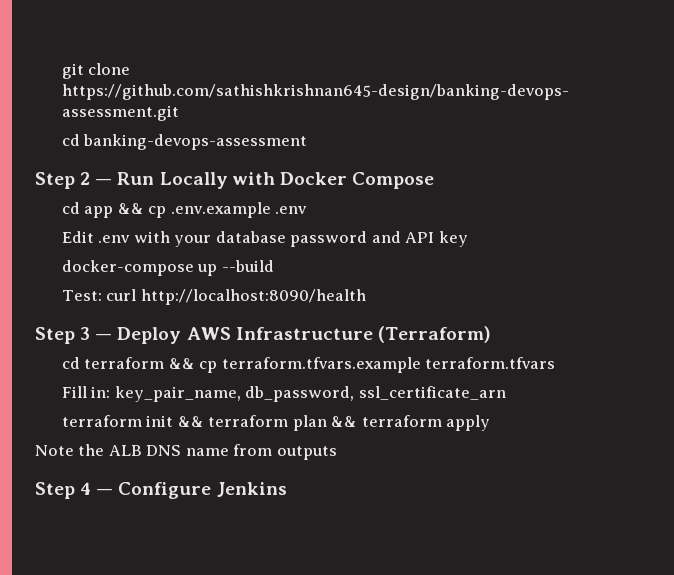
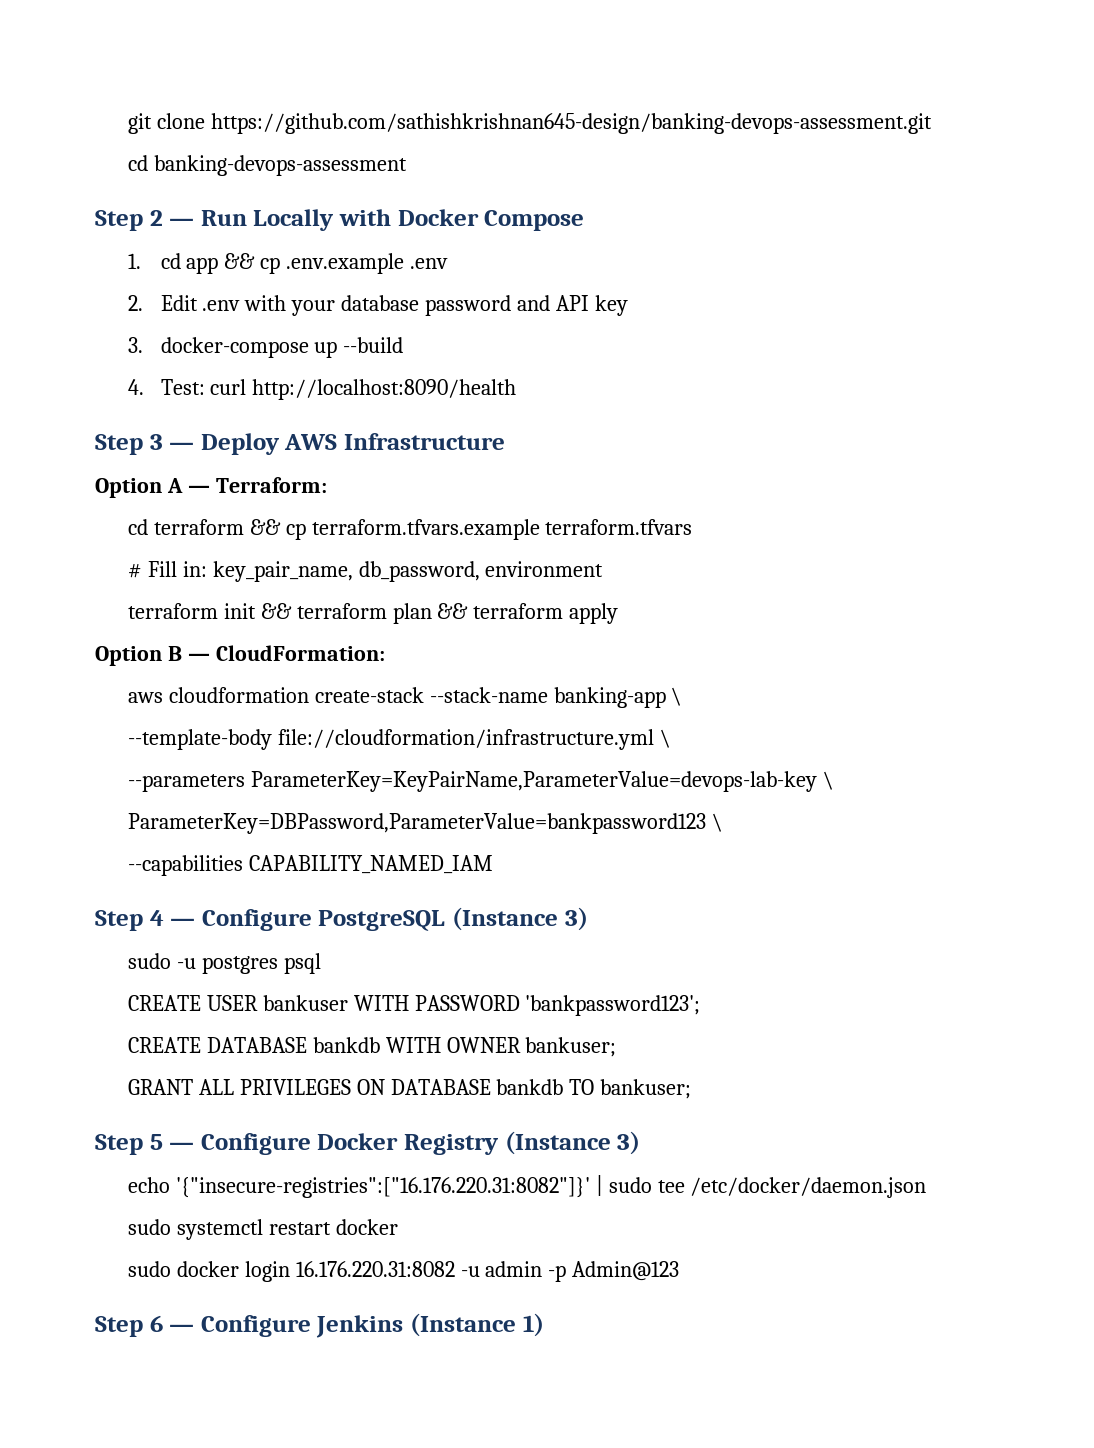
- cd app && cp .env.example .env
+ 1. cd app && cp .env.example .env
- Edit .env with your database password and API key
+ 2. Edit .env with your database password and API key
- docker-compose up --build
+ 3. docker-compose up --build
- Test: curl http://localhost:8090/health
+ 4. Test: curl http://localhost:8090/health
- Step 3 — Deploy AWS Infrastructure (Terraform)
+ Step 3 — Deploy AWS Infrastructure
+ Option A — Terraform:
- Fill in: key_pair_name, db_password, ssl_certificate_arn
+ # Fill in: key_pair_name, db_password, environment
- Note the ALB DNS name from outputs
- Step 4 — Configure Jenkins
+ Option B — CloudFormation:
+ aws cloudformation create-stack --stack-name banking-app \
+ --template-body file://cloudformation/infrastructure.yml \
+ --parameters ParameterKey=KeyPairName,ParameterValue=devops-lab-key \
+ ParameterKey=DBPassword,ParameterValue=bankpassword123 \
+ --capabilities CAPABILITY_NAMED_IAM
+ Step 4 — Configure PostgreSQL (Instance 3)
+ sudo -u postgres psql
+ CREATE USER bankuser WITH PASSWORD 'bankpassword123';
+ CREATE DATABASE bankdb WITH OWNER bankuser;
+ GRANT ALL PRIVILEGES ON DATABASE bankdb TO bankuser;
+ Step 5 — Configure Docker Registry (Instance 3)
+ echo '{"insecure-registries":["16.176.220.31:8082"]}' | sudo tee /etc/docker/daemon.json
+ sudo systemctl restart docker
+ sudo docker login 16.176.220.31:8082 -u admin -p Admin@123
+ Step 6 — Configure Jenkins (Instance 1)

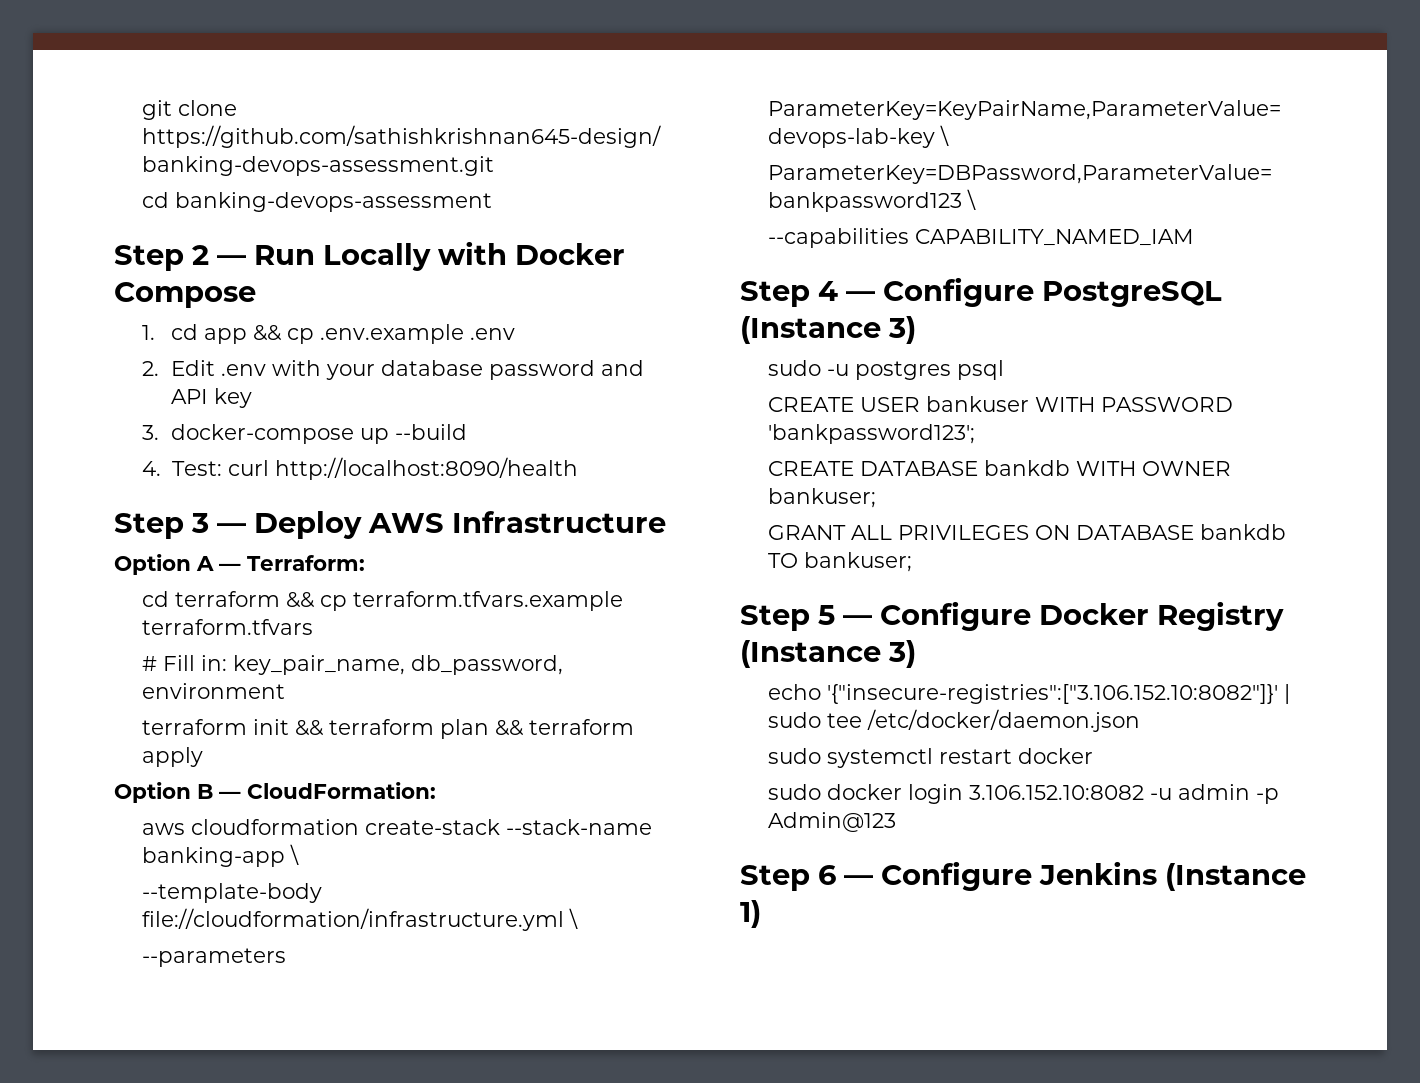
- echo '{"insecure-registries":["16.176.220.31:8082"]}' | sudo tee /etc/docker/daemon.json
+ echo '{"insecure-registries":["3.106.152.10:8082"]}' | sudo tee /etc/docker/daemon.json
- sudo docker login 16.176.220.31:8082 -u admin -p Admin@123
+ sudo docker login 3.106.152.10:8082 -u admin -p Admin@123

